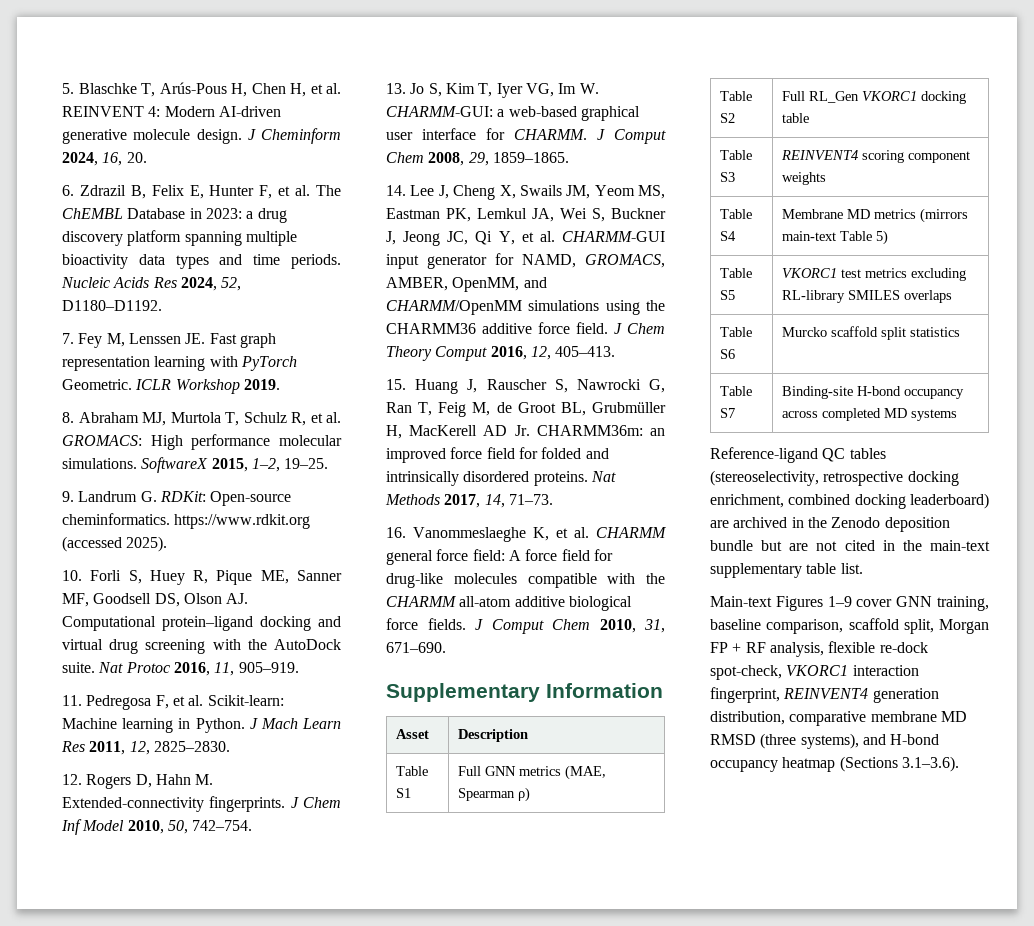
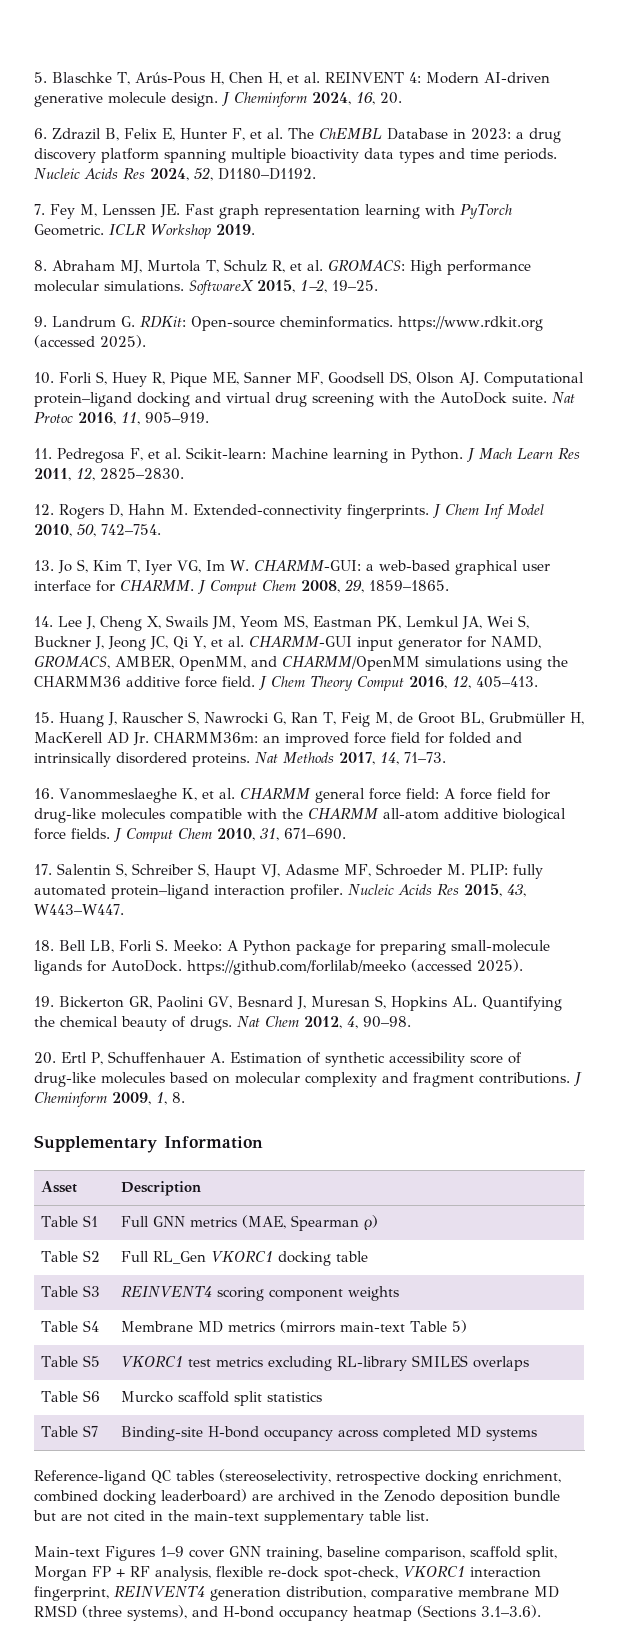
+ 17. Salentin S, Schreiber S, Haupt VJ, Adasme MF, Schroeder M. PLIP: fully automated protein–ligand interaction profiler. Nucleic Acids Res 2015, 43, W443–W447.
+ 18. Bell LB, Forli S. Meeko: A Python package for preparing small-molecule ligands for AutoDock. https://github.com/forlilab/meeko (accessed 2025).
+ 19. Bickerton GR, Paolini GV, Besnard J, Muresan S, Hopkins AL. Quantifying the chemical beauty of drugs. Nat Chem 2012, 4, 90–98.
+ 20. Ertl P, Schuffenhauer A. Estimation of synthetic accessibility score of drug-like molecules based on molecular complexity and fragment contributions. J Cheminform 2009, 1, 8.

